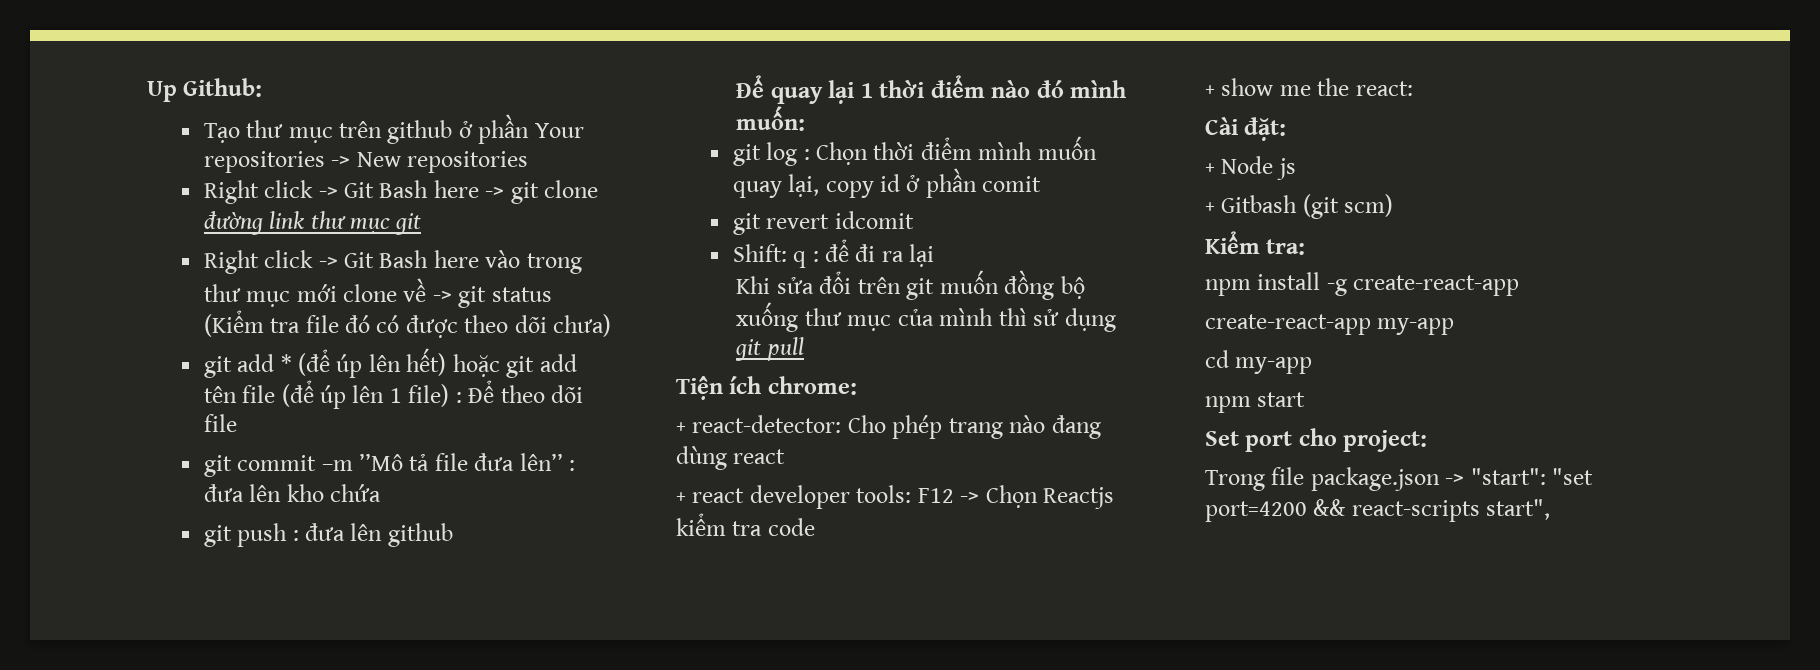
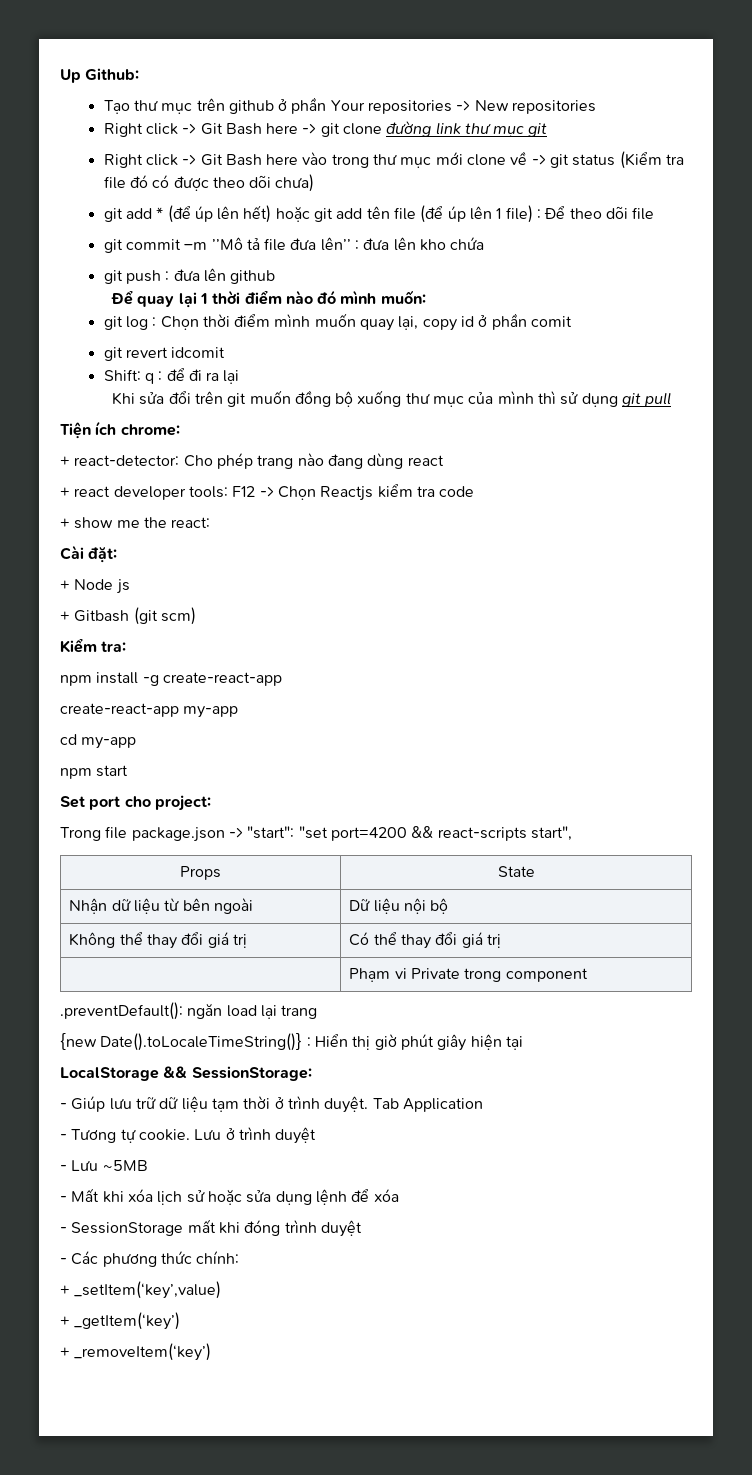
+ Props | State
+ Nhận dữ liệu từ bên ngoài | Dữ liệu nội bộ
+ Không thể thay đổi giá trị | Có thể thay đổi giá trị
+ | Phạm vi Private trong component
+ .preventDefault(): ngăn load lại trang
+ {new Date().toLocaleTimeString()} : Hiển thị giờ phút giây hiện tại
+ LocalStorage && SessionStorage:
+ - Giúp lưu trữ dữ liệu tạm thời ở trình duyệt. Tab Application
+ - Tương tự cookie. Lưu ở trình duyệt
+ - Lưu ~5MB
+ - Mất khi xóa lịch sử hoặc sửa dụng lệnh để xóa
+ - SessionStorage mất khi đóng trình duyệt
+ - Các phương thức chính:
+ + _setItem(‘key’,value)
+ + _getItem(‘key’)
+ + _removeItem(‘key’)

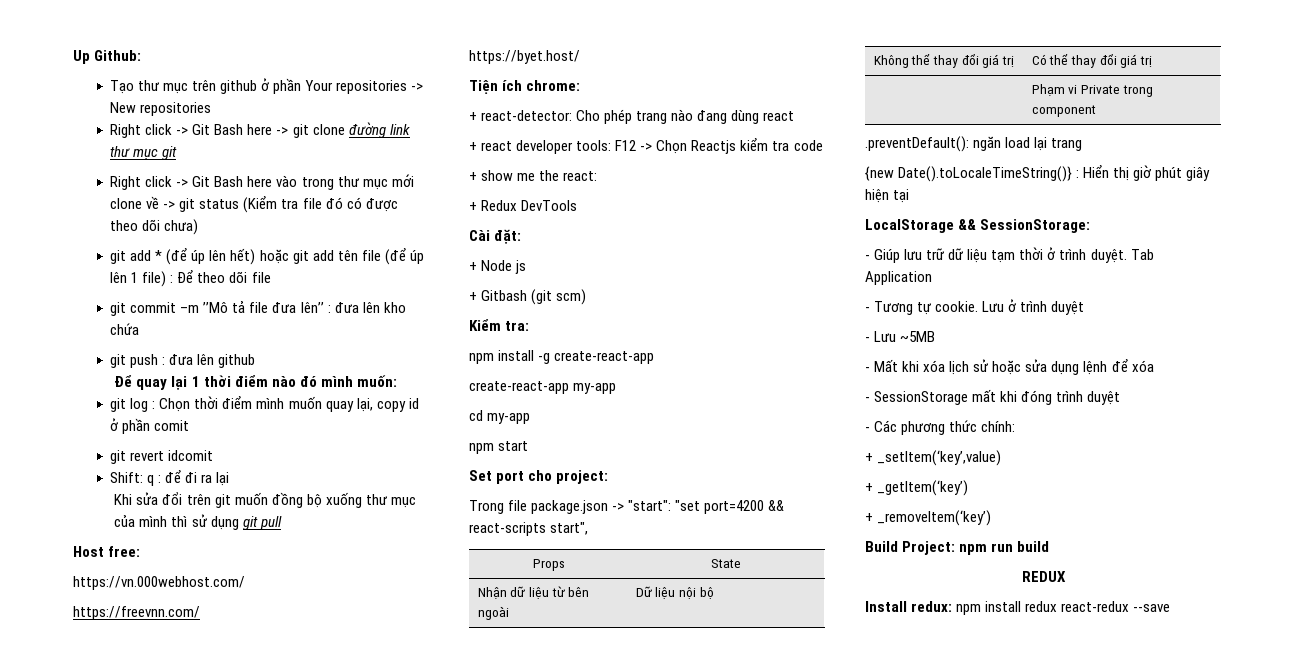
+ Host free:
+ https://vn.000webhost.com/
+ https://freevnn.com/
+ https://byet.host/
+ + Redux DevTools
+ Build Project: npm run build
+ REDUX
+ Install redux: npm install redux react-redux --save

